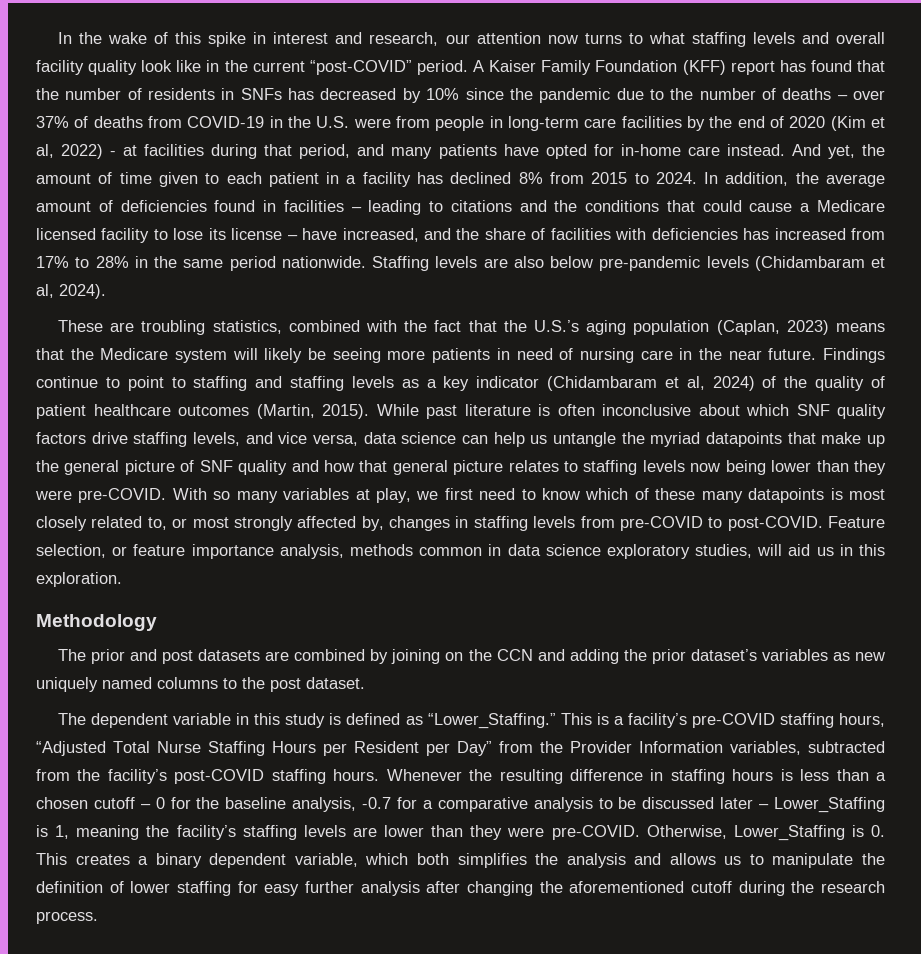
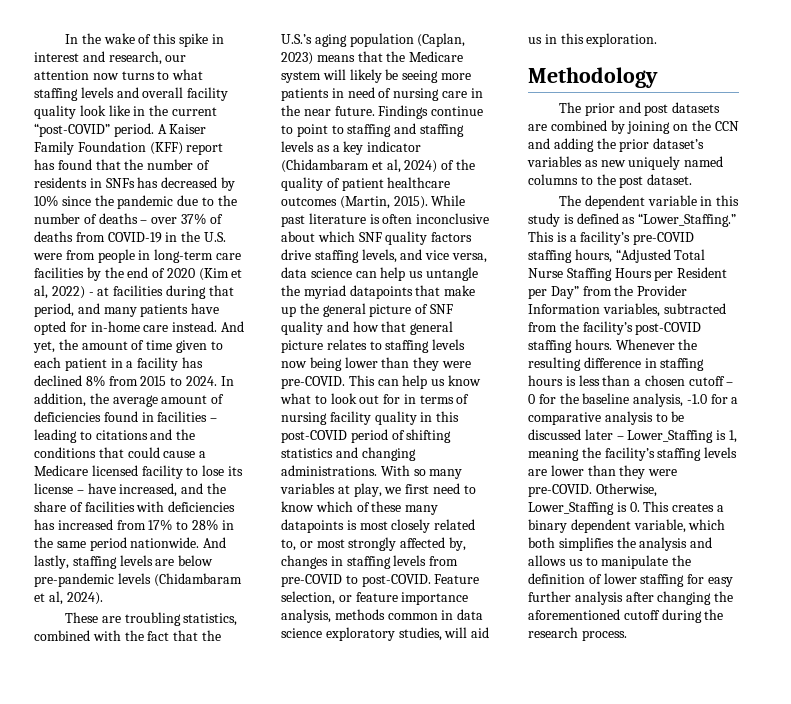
- Staffing levels are also below pre-pandemic levels (Chidambaram et al, 2024).
+ And lastly, staffing levels are below pre-pandemic levels (Chidambaram et al, 2024).
+ This can help us know what to look out for in terms of nursing facility quality in this post-COVID period of shifting statistics and changing administrations.
- Whenever the resulting difference in staffing hours is less than a chosen cutoff – 0 for the baseline analysis, -0.7 for a comparative analysis to be discussed later – Lower_Staffing is 1, meaning the facility’s staffing levels are lower than they were pre-COVID.
+ Whenever the resulting difference in staffing hours is less than a chosen cutoff – 0 for the baseline analysis, -1.0 for a comparative analysis to be discussed later – Lower_Staffing is 1, meaning the facility’s staffing levels are lower than they were pre-COVID.

